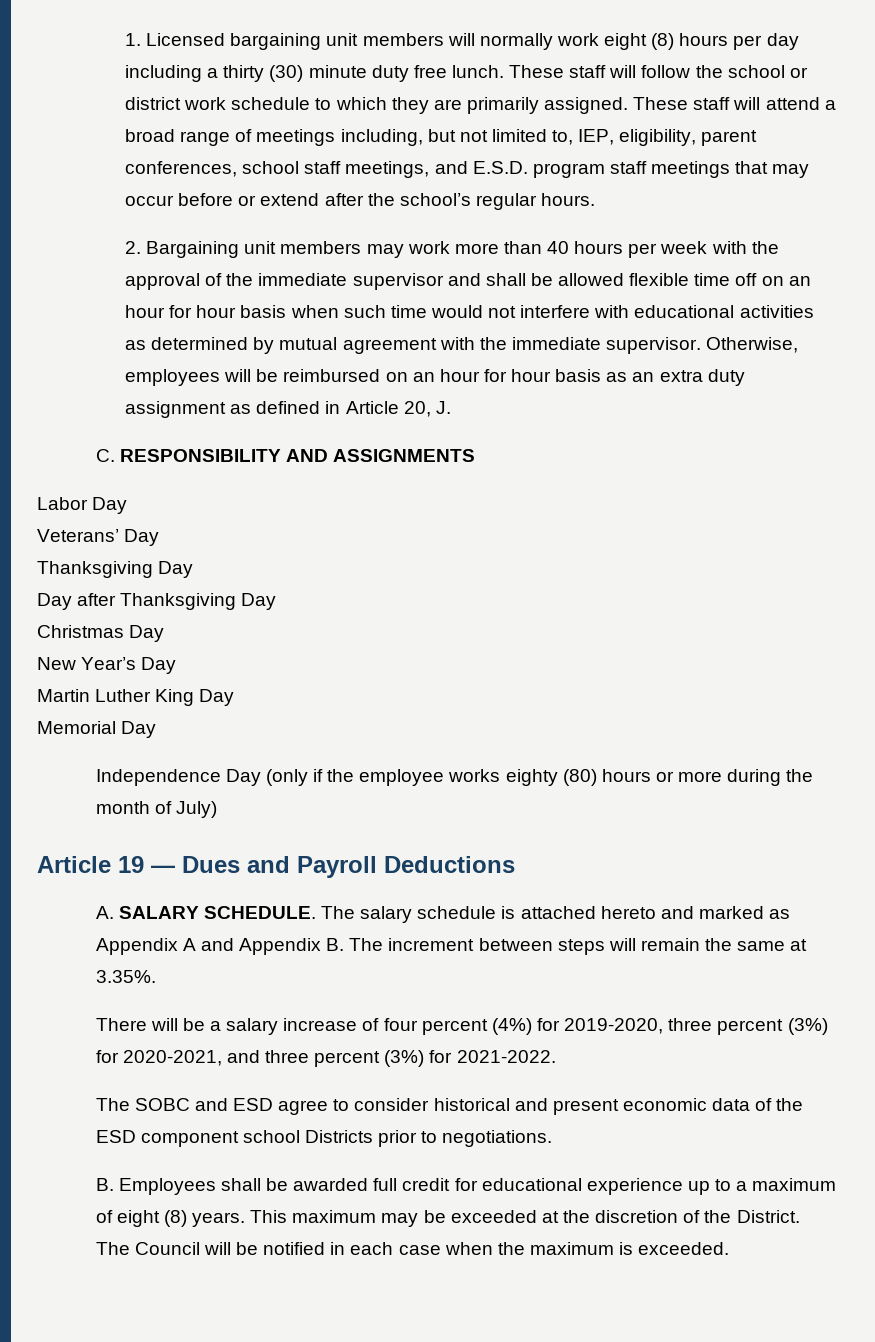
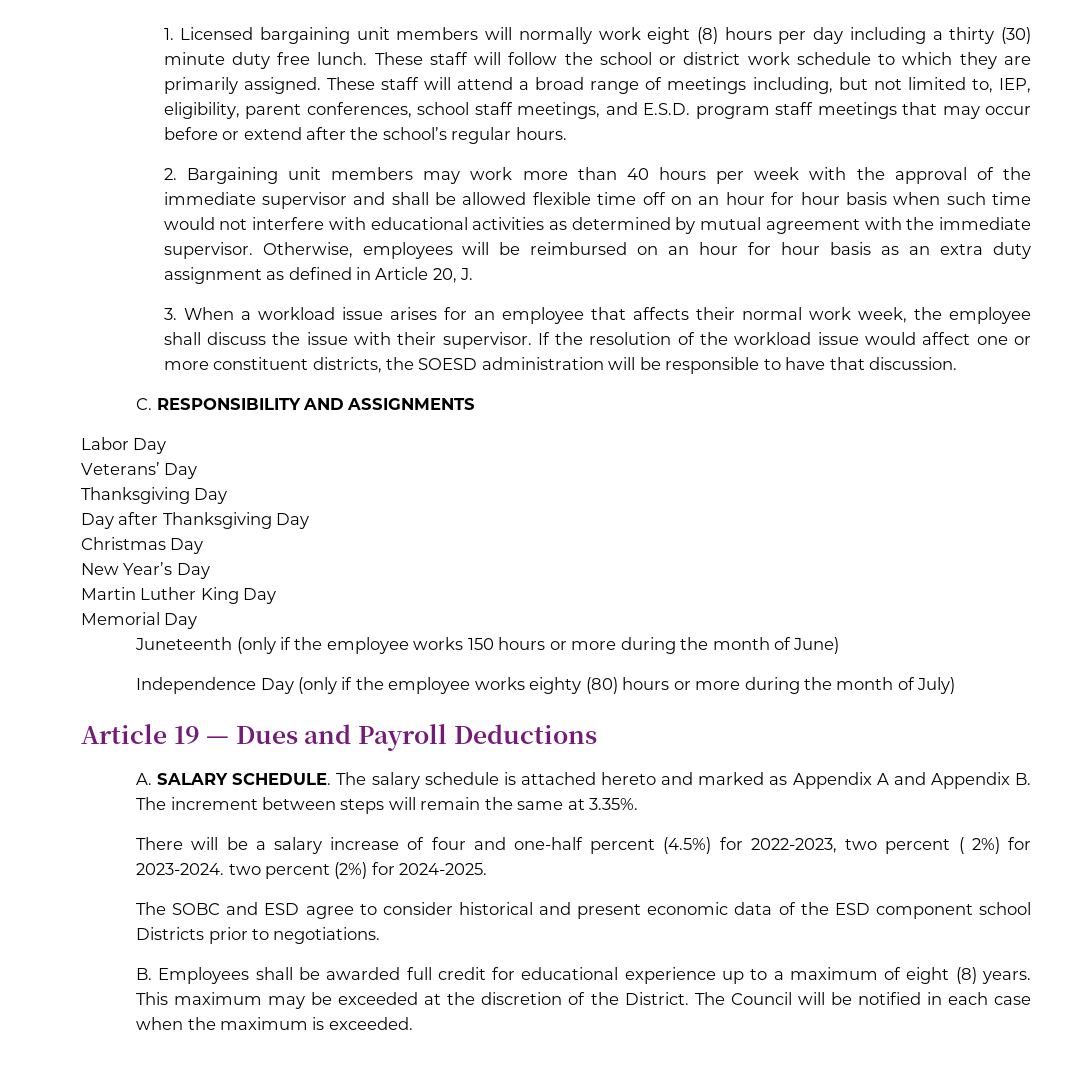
+ 3. When a workload issue arises for an employee that affects their normal work week, the employee shall discuss the issue with their supervisor. If the resolution of the workload issue would affect one or more constituent districts, the SOESD administration will be responsible to have that discussion.
+ Juneteenth (only if the employee works 150 hours or more during the month of June)
- There will be a salary increase of four percent (4%) for 2019-2020, three percent (3%) for 2020-2021, and three percent (3%) for 2021-2022.
+ There will be a salary increase of four and one-half percent (4.5%) for 2022-2023, two percent ( 2%) for 2023-2024. two percent (2%) for 2024-2025.

